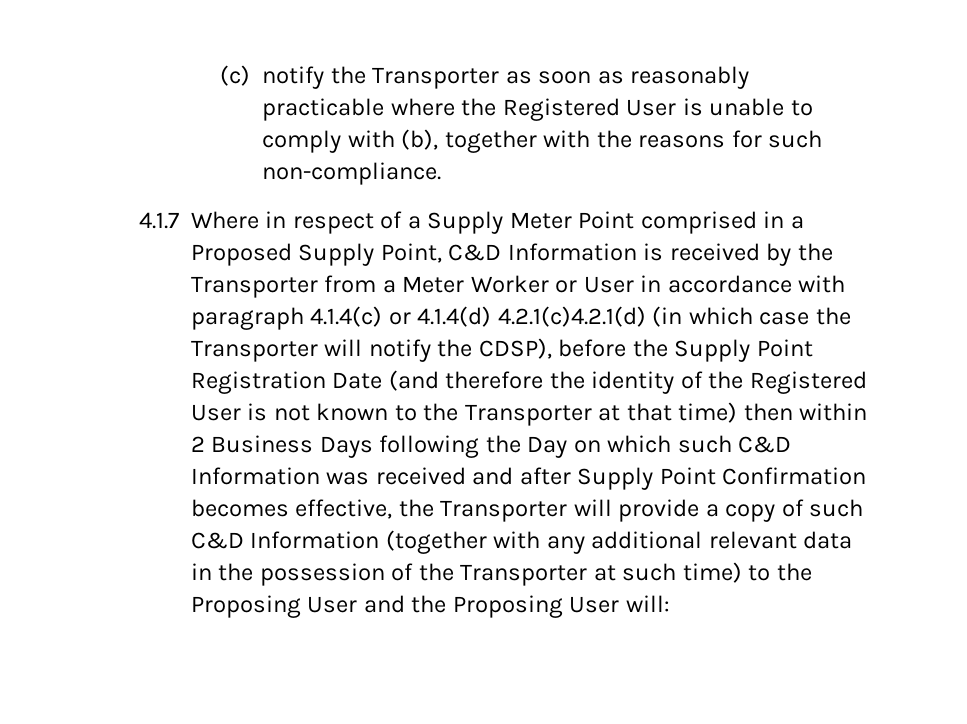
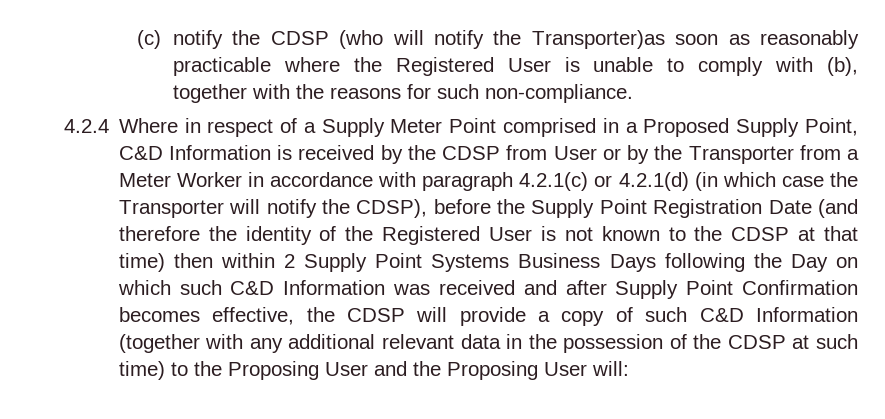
- (c) notify the Transporter as soon as reasonably practicable where the Registered User is unable to comply with (b), together with the reasons for such non-compliance.
+ (c) notify the CDSP (who will notify the Transporter)as soon as reasonably practicable where the Registered User is unable to comply with (b), together with the reasons for such non-compliance.
- 4.1.7 Where in respect of a Supply Meter Point comprised in a Proposed Supply Point, C&D Information is received by the Transporter from a Meter Worker or User in accordance with paragraph 4.1.4(c) or 4.1.4(d) 4.2.1(c)4.2.1(d) (in which case the Transporter will notify the CDSP), before the Supply Point Registration Date (and therefore the identity of the Registered User is not known to the Transporter at that time) then within 2 Business Days following the Day on which such C&D Information was received and after Supply Point Confirmation becomes effective, the Transporter will provide a copy of such C&D Information (together with any additional relevant data in the possession of the Transporter at such time) to the Proposing User and the Proposing User will:
+ 4.2.4 Where in respect of a Supply Meter Point comprised in a Proposed Supply Point, C&D Information is received by the CDSP from User or by the Transporter from a Meter Worker in accordance with paragraph 4.2.1(c) or 4.2.1(d) (in which case the Transporter will notify the CDSP), before the Supply Point Registration Date (and therefore the identity of the Registered User is not known to the CDSP at that time) then within 2 Supply Point Systems Business Days following the Day on which such C&D Information was received and after Supply Point Confirmation becomes effective, the CDSP will provide a copy of such C&D Information (together with any additional relevant data in the possession of the CDSP at such time) to the Proposing User and the Proposing User will:

